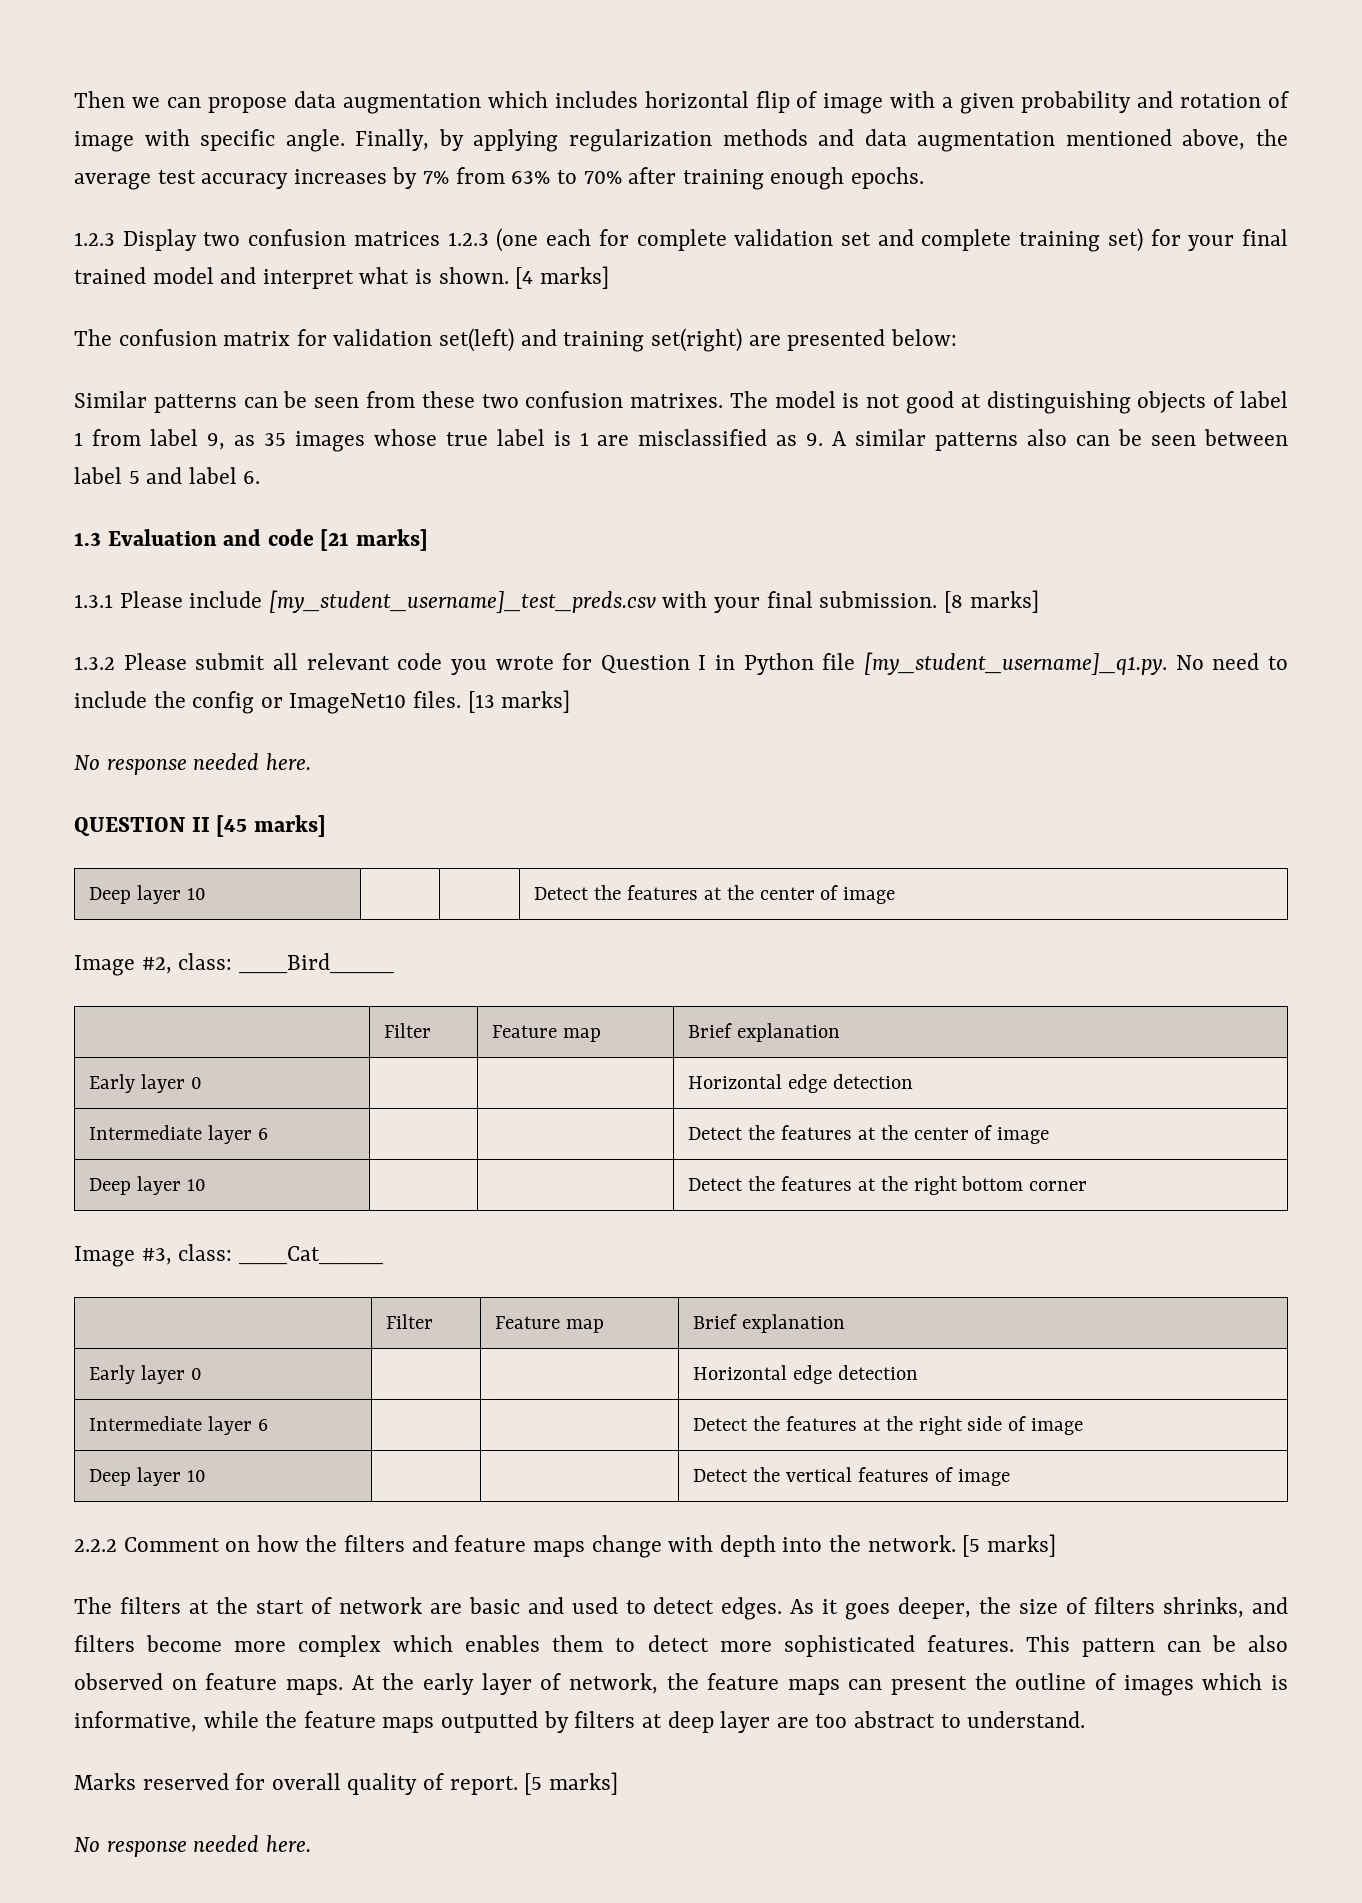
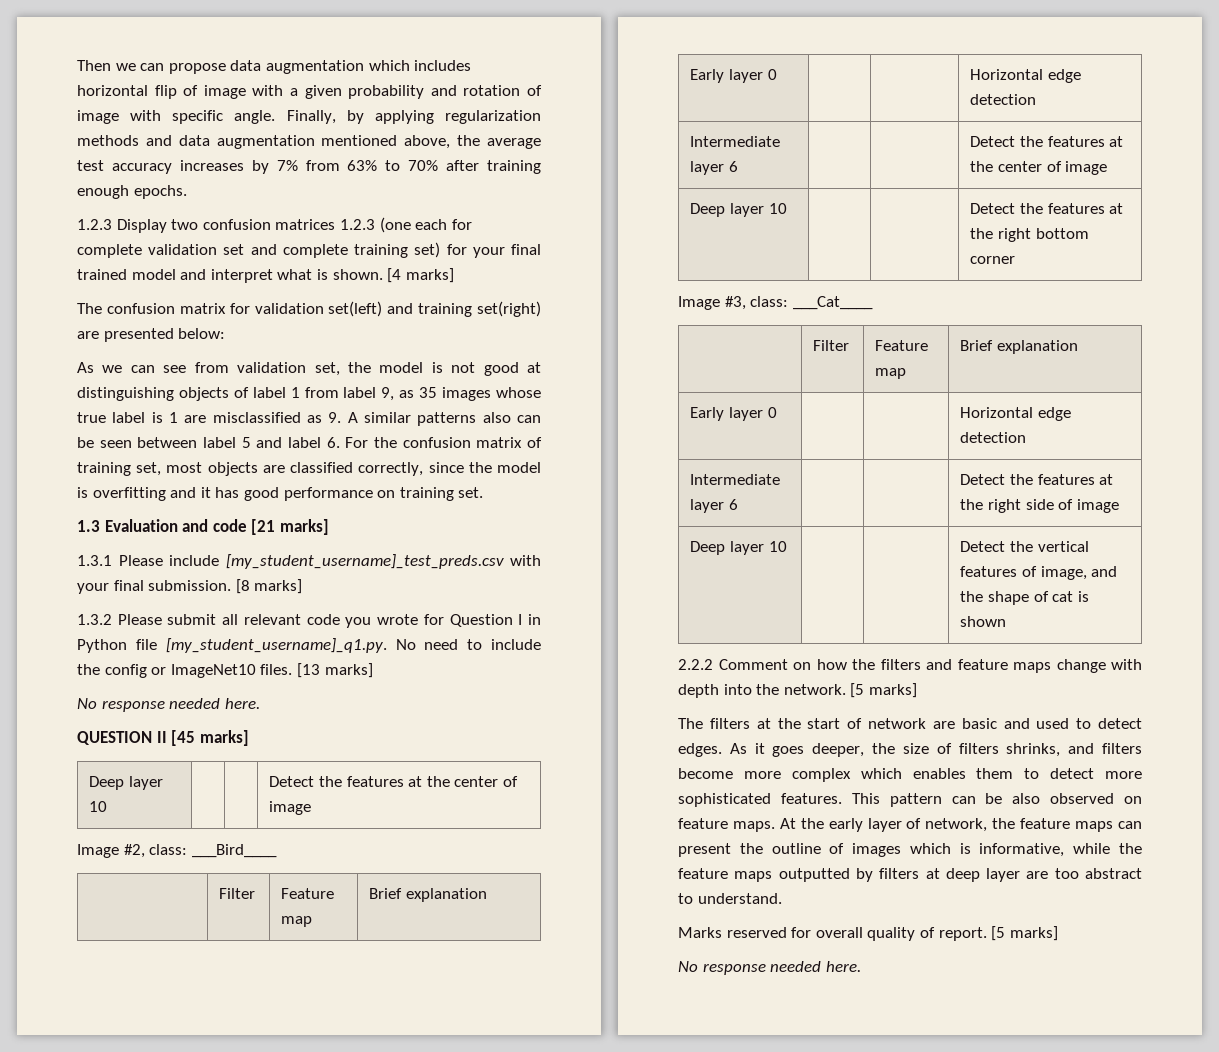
- Similar patterns can be seen from these two confusion matrixes. The model is not good at distinguishing objects of label 1 from label 9, as 35 images whose true label is 1 are misclassified as 9. A similar patterns also can be seen between label 5 and label 6.
+ As we can see from validation set, the model is not good at distinguishing objects of label 1 from label 9, as 35 images whose true label is 1 are misclassified as 9. A similar patterns also can be seen between label 5 and label 6. For the confusion matrix of training set, most objects are classified correctly, since the model is overfitting and it has good performance on training set.
- Deep layer 10 | | | Detect the vertical features of image
+ Deep layer 10 | | | Detect the vertical features of image, and the shape of cat is shown

